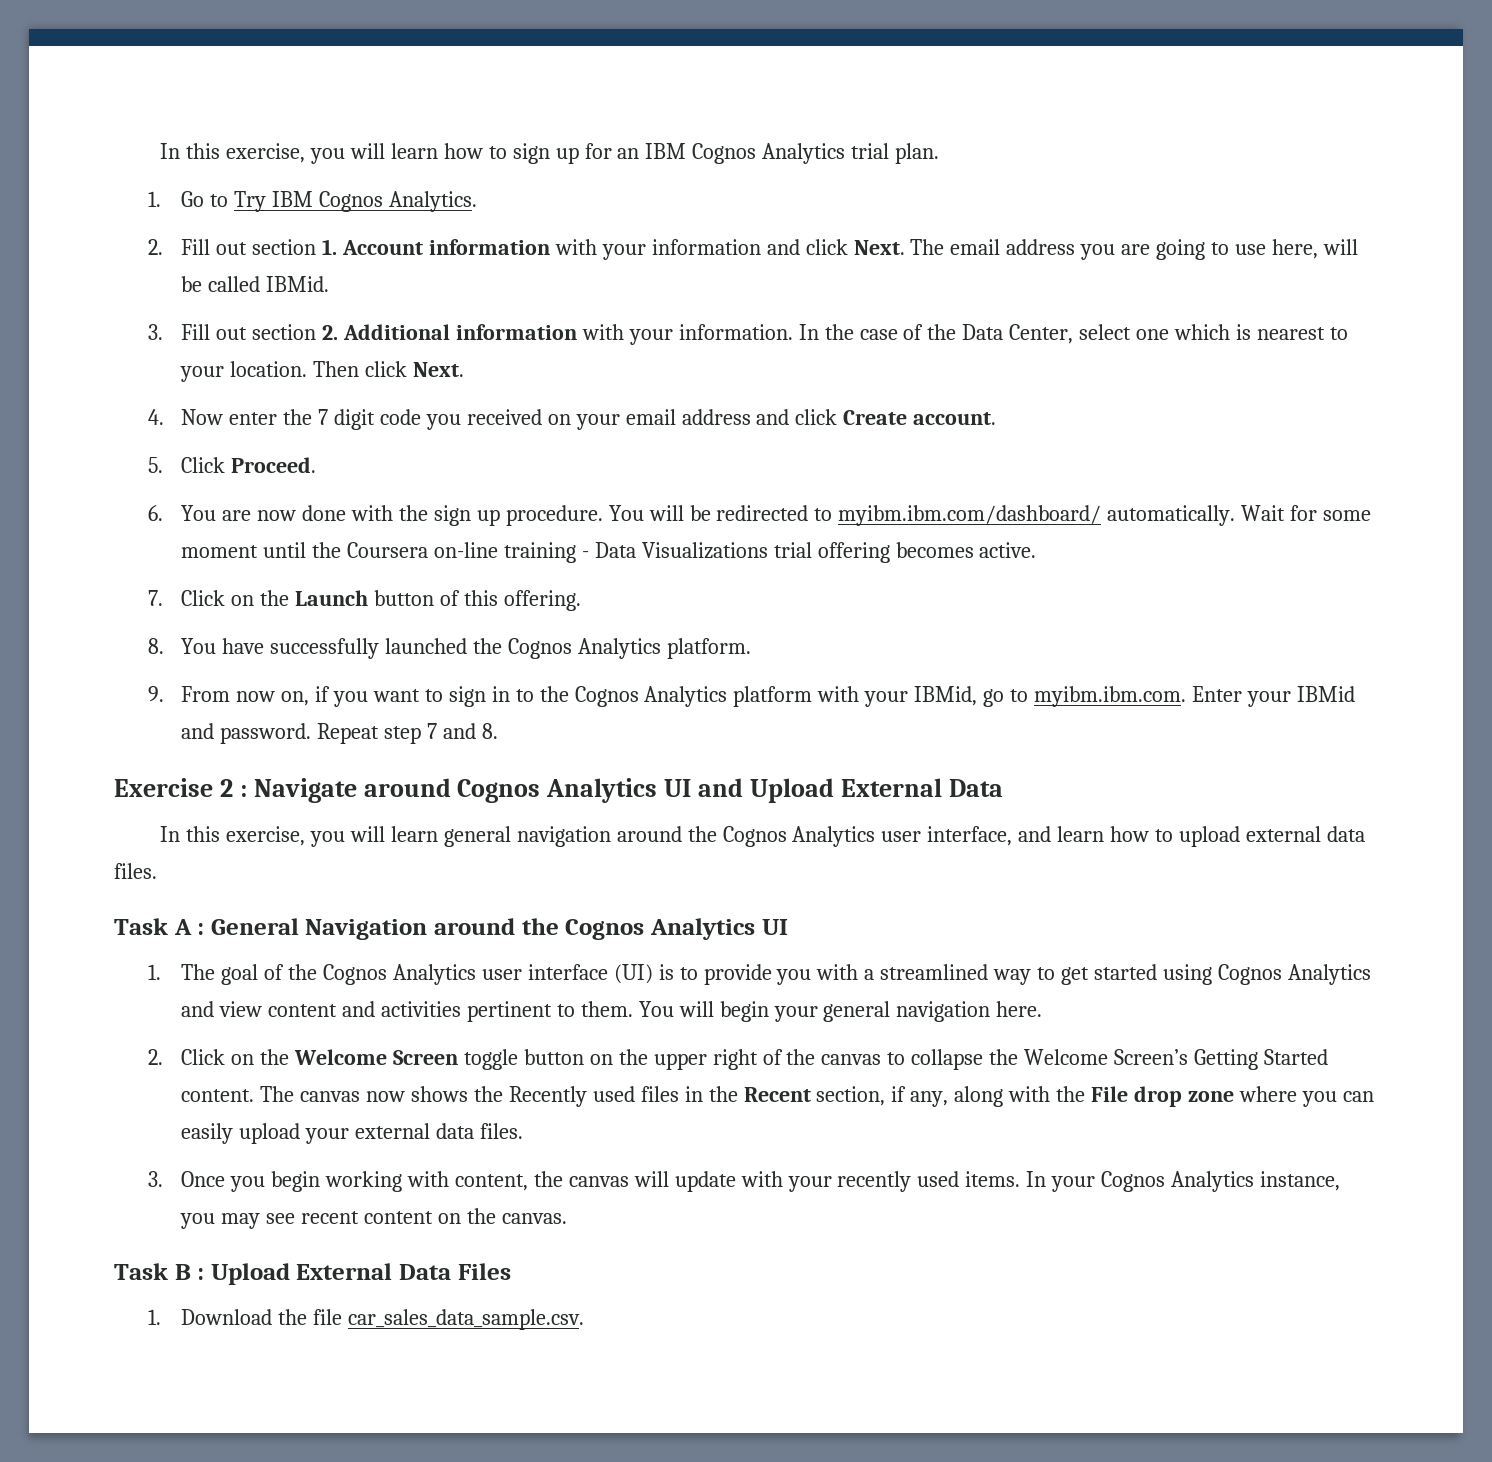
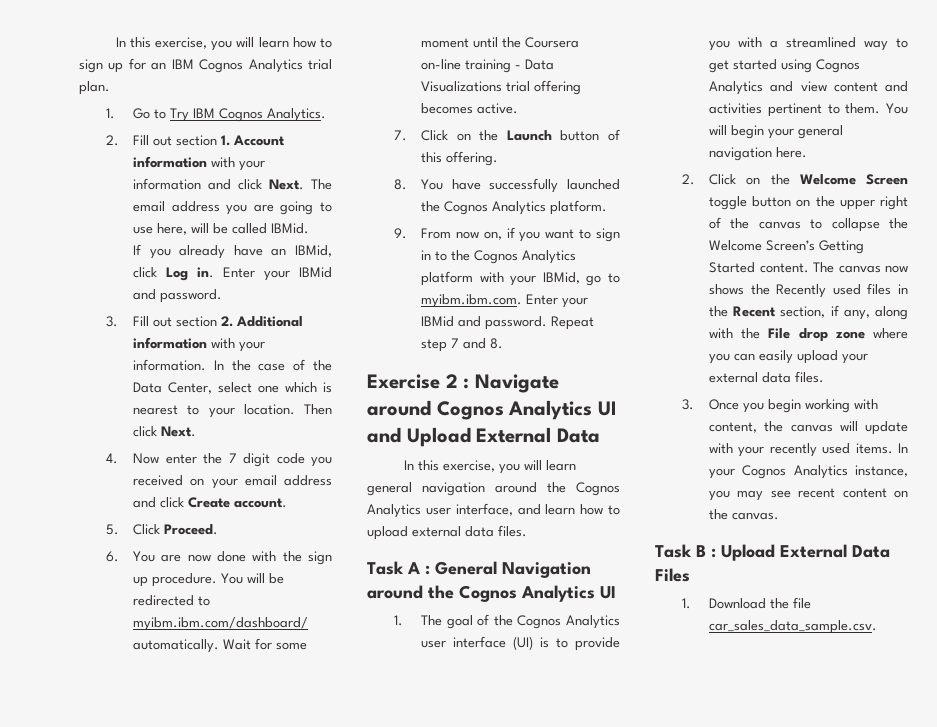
+ If you already have an IBMid, click Log in. Enter your IBMid and password.

